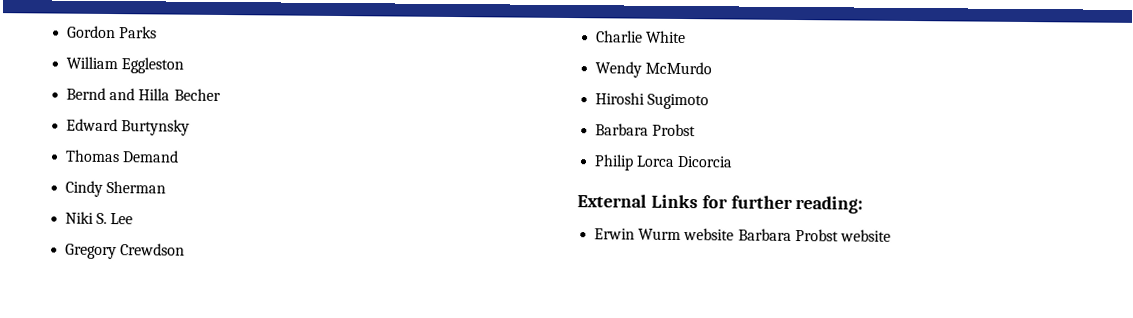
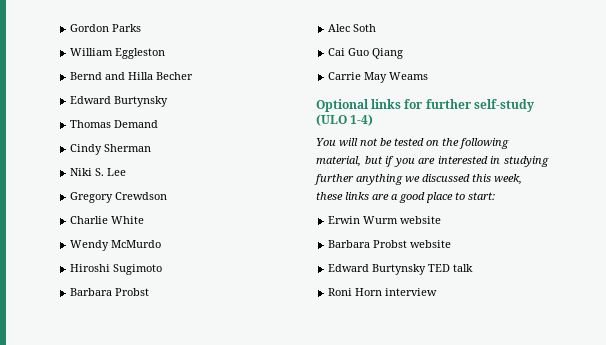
- Philip Lorca Dicorcia
- External Links for further reading:
+ Alec Soth
+ Cai Guo Qiang
+ Carrie May Weams
+ Optional links for further self-study (ULO 1-4)
+ You will not be tested on the following material, but if you are interested in studying further anything we discussed this week, these links are a good place to start:
- Erwin Wurm website Barbara Probst website
+ Erwin Wurm website
+ Barbara Probst website
+ Edward Burtynsky TED talk
+ Roni Horn interview

